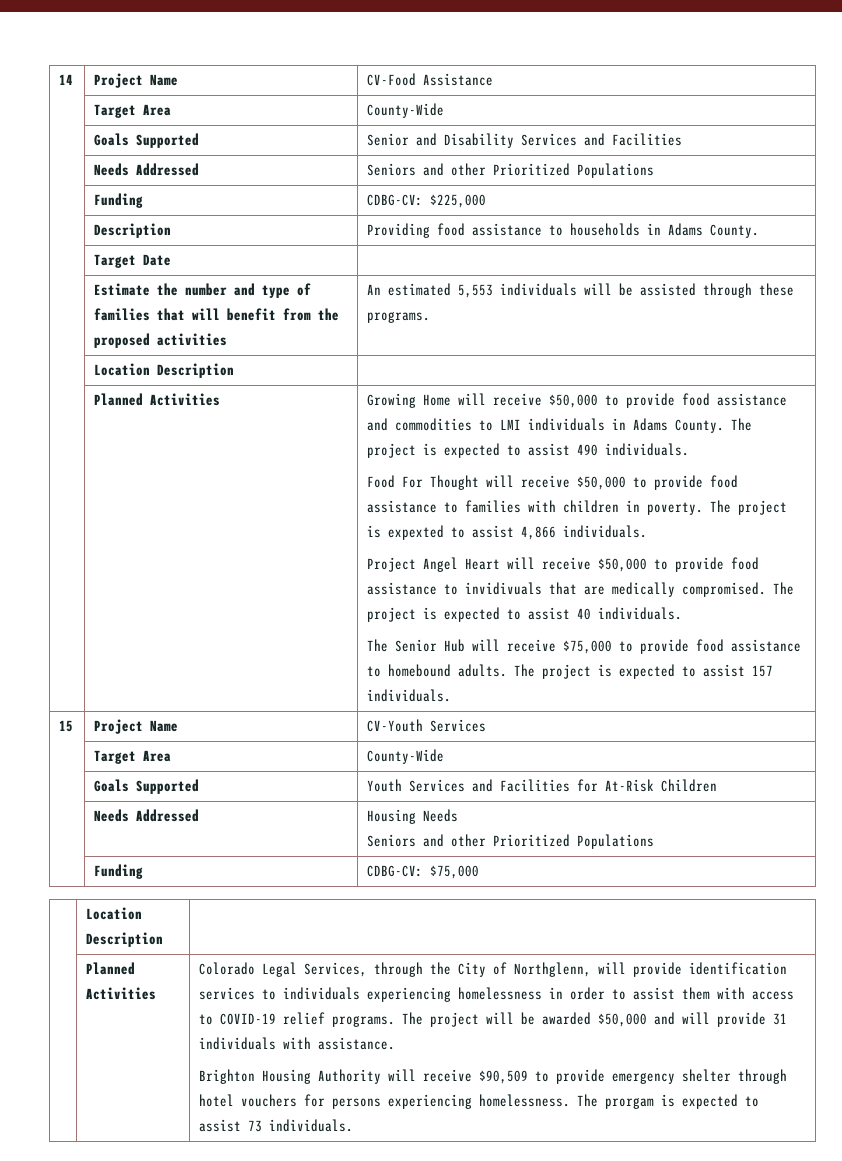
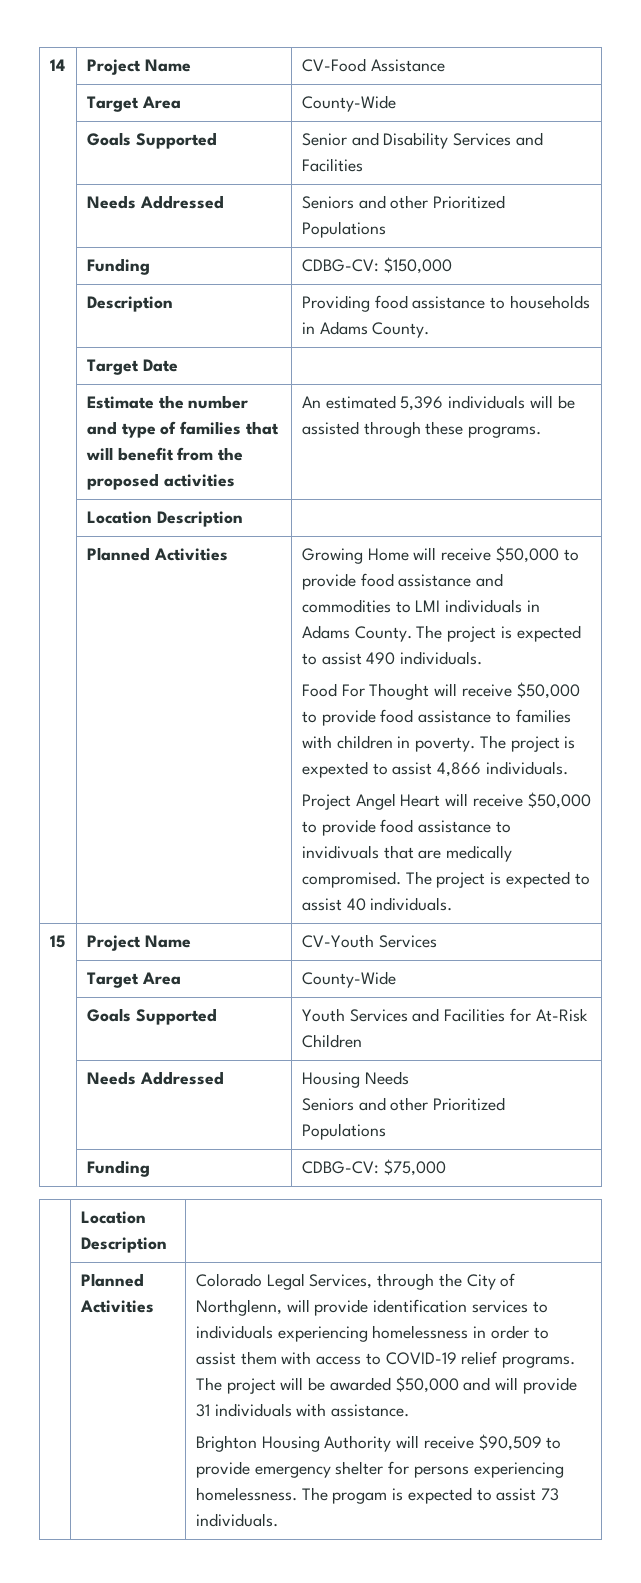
- | Funding | CDBG-CV: $225,000
+ | Funding | CDBG-CV: $150,000
- | Estimate the number and type of families that will benefit from the proposed activities | An estimated 5,553 individuals will be assisted through these programs.
+ | Estimate the number and type of families that will benefit from the proposed activities | An estimated 5,396 individuals will be assisted through these programs.
- The Senior Hub will receive $75,000 to provide food assistance to homebound adults. The project is expected to assist 157 individuals.
- Brighton Housing Authority will receive $90,509 to provide emergency shelter through hotel vouchers for persons experiencing homelessness.
+ Brighton Housing Authority will receive $90,509 to provide emergency shelter for persons experiencing homelessness.
- The prorgam is expected to assist 73 individuals.
+ The progam is expected to assist 73 individuals.

